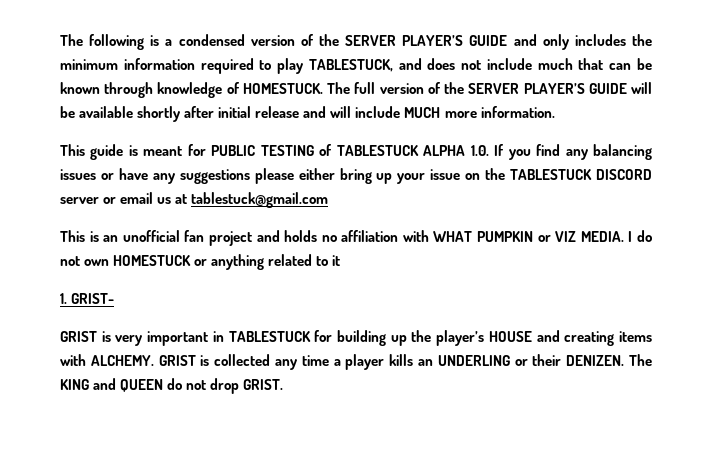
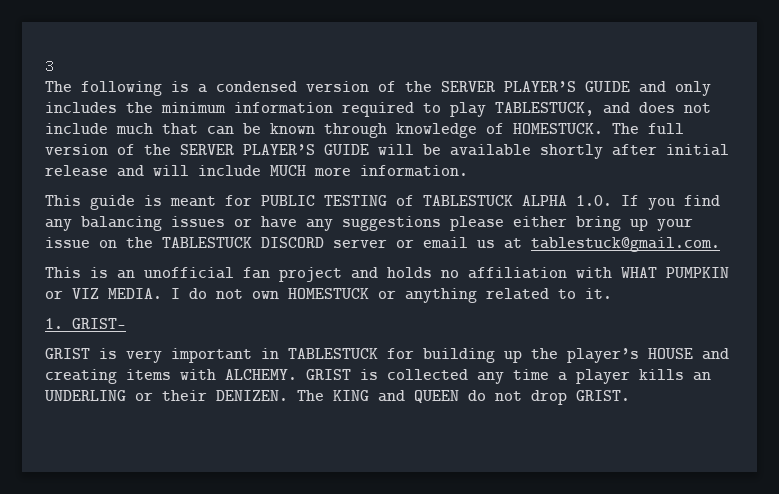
+ 3
- This guide is meant for PUBLIC TESTING of TABLESTUCK ALPHA 1.0. If you find any balancing issues or have any suggestions please either bring up your issue on the TABLESTUCK DISCORD server or email us at tablestuck@gmail.com
+ This guide is meant for PUBLIC TESTING of TABLESTUCK ALPHA 1.0. If you find any balancing issues or have any suggestions please either bring up your issue on the TABLESTUCK DISCORD server or email us at tablestuck@gmail.com.
- I do not own HOMESTUCK or anything related to it
+ I do not own HOMESTUCK or anything related to it.

